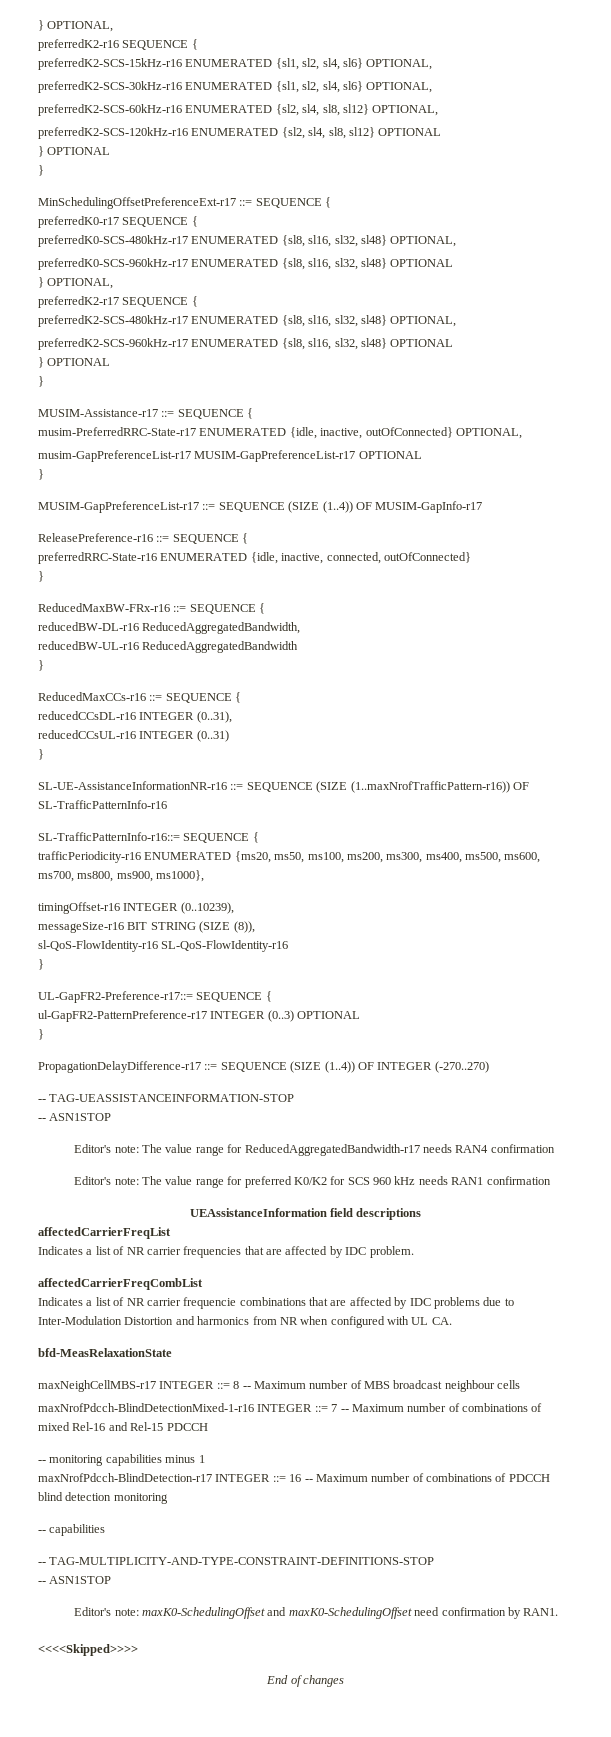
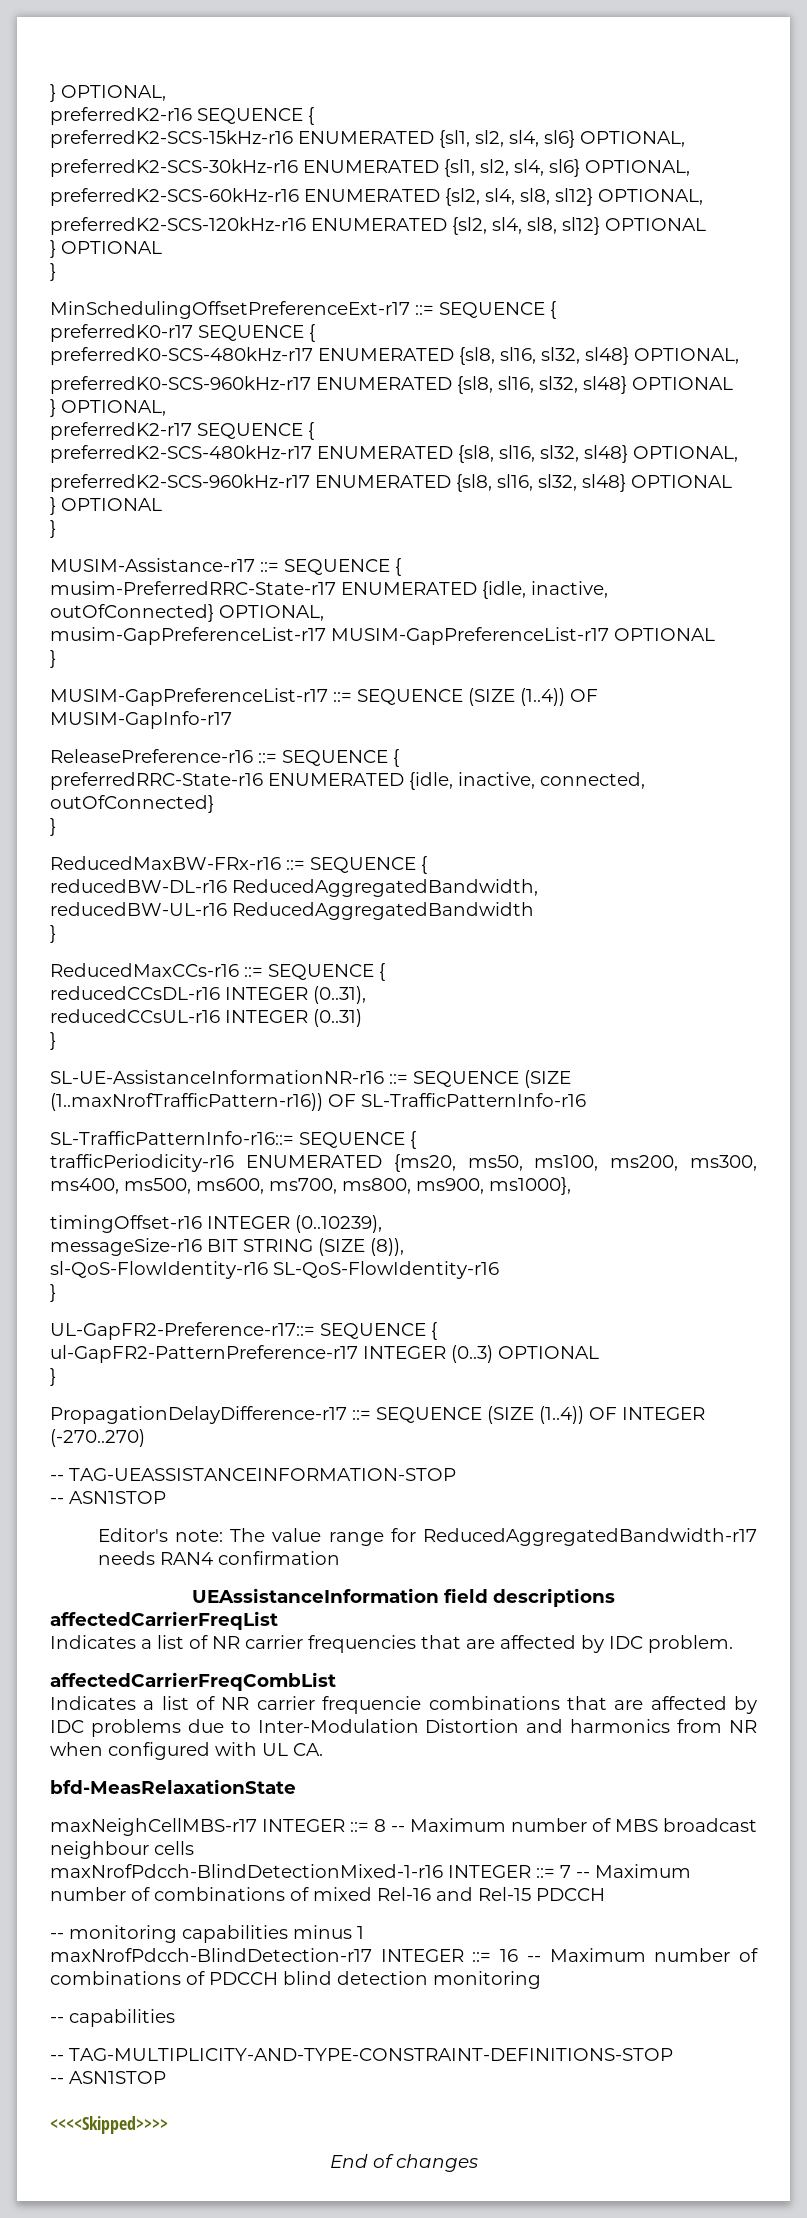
- Editor's note: The value range for preferred K0/K2 for SCS 960 kHz needs RAN1 confirmation
- Editor's note: maxK0-SchedulingOffset and maxK0-SchedulingOffset need confirmation by RAN1.

